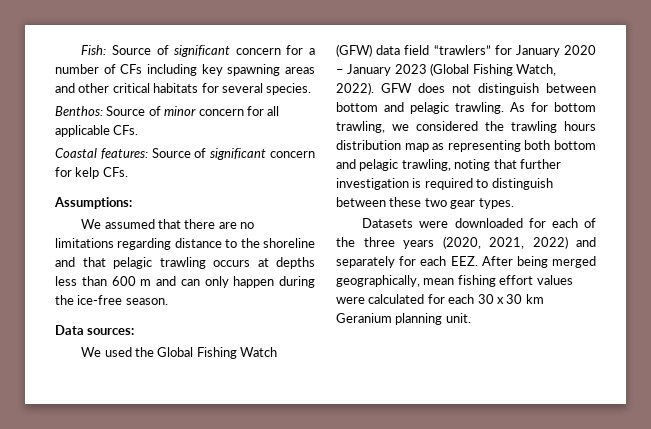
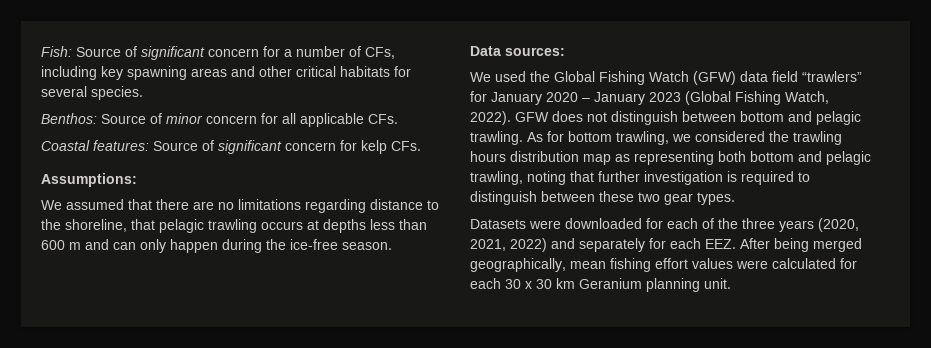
- Fish: Source of significant concern for a number of CFs including key spawning areas and other critical habitats for several species.
+ Fish: Source of significant concern for a number of CFs, including key spawning areas and other critical habitats for several species.
- We assumed that there are no limitations regarding distance to the shoreline and that pelagic trawling occurs at depths less than 600 m and can only happen during the ice-free season.
+ We assumed that there are no limitations regarding distance to the shoreline, that pelagic trawling occurs at depths less than 600 m and can only happen during the ice-free season.

